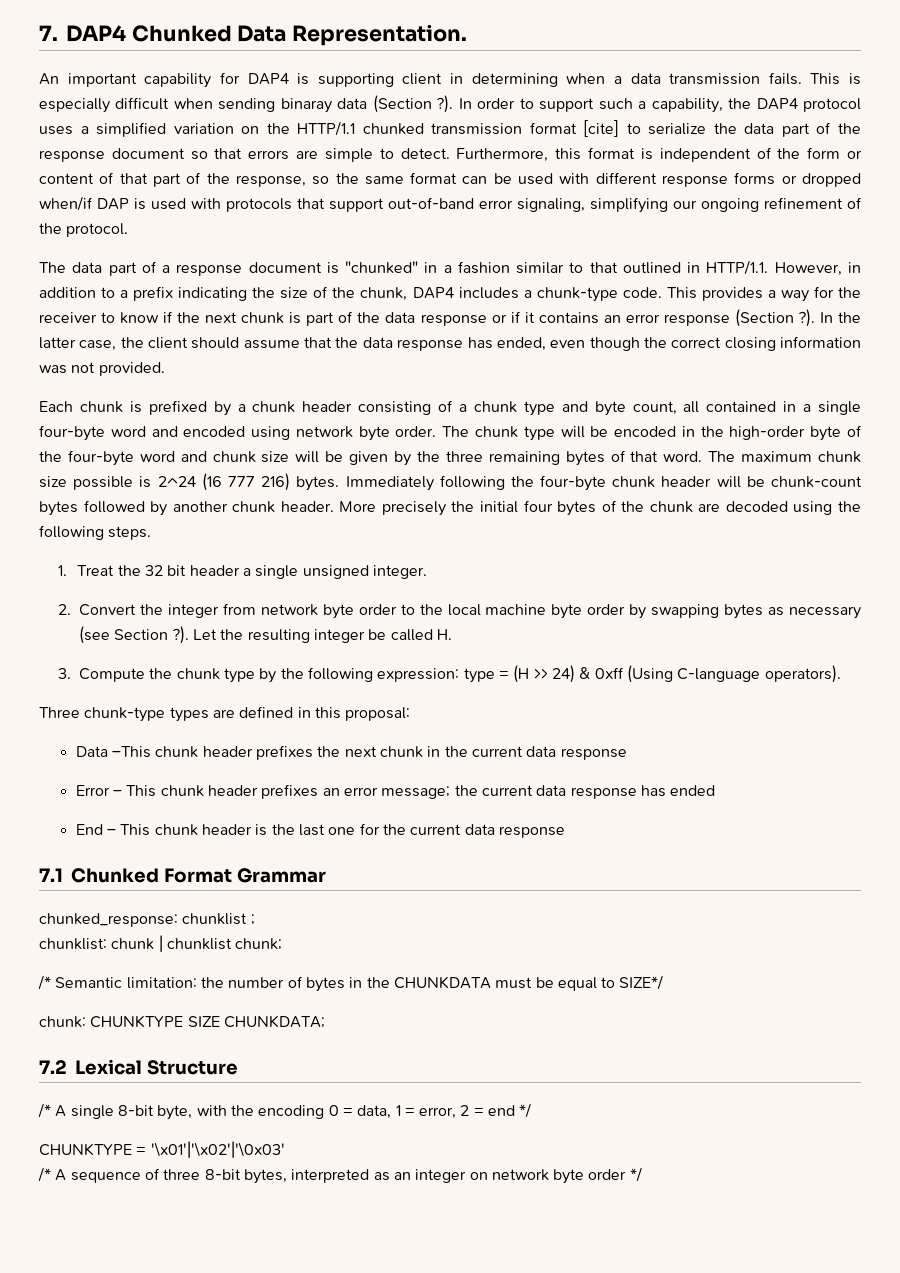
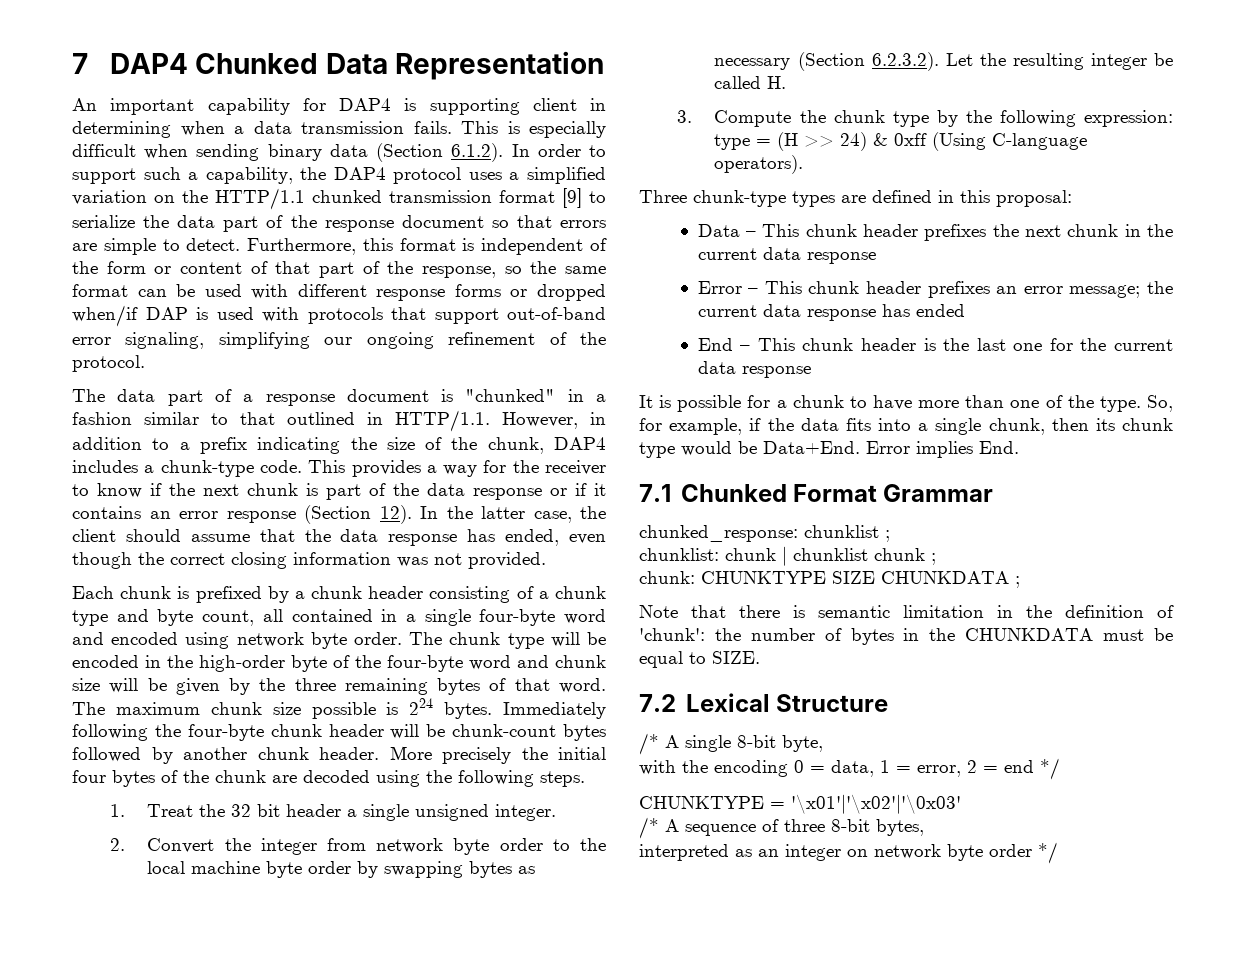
- 7. DAP4 Chunked Data Representation.
+ 7 DAP4 Chunked Data Representation
- This is especially difficult when sending binaray data (Section ?). In order to support such a capability, the DAP4 protocol uses a simplified variation on the HTTP/1.1 chunked transmission format [cite] to serialize the data part of the response document so that errors are simple to detect.
+ This is especially difficult when sending binary data (Section 6.1.2). In order to support such a capability, the DAP4 protocol uses a simplified variation on the HTTP/1.1 chunked transmission format [9] to serialize the data part of the response document so that errors are simple to detect.
- This provides a way for the receiver to know if the next chunk is part of the data response or if it contains an error response (Section ?).
+ This provides a way for the receiver to know if the next chunk is part of the data response or if it contains an error response (Section 12).
- The maximum chunk size possible is 2^24 (16 777 216) bytes.
+ The maximum chunk size possible is 224 bytes.
- 2. Convert the integer from network byte order to the local machine byte order by swapping bytes as necessary (see Section ?). Let the resulting integer be called H.
+ 2. Convert the integer from network byte order to the local machine byte order by swapping bytes as necessary (Section 6.2.3.2). Let the resulting integer be called H.
- Data –This chunk header prefixes the next chunk in the current data response
+ Data – This chunk header prefixes the next chunk in the current data response
+ It is possible for a chunk to have more than one of the type. So, for example, if the data fits into a single chunk, then its chunk type would be Data+End. Error implies End.
- chunklist: chunk | chunklist chunk;
- /* Semantic limitation: the number of bytes in the CHUNKDATA must be equal to SIZE*/
- chunk: CHUNKTYPE SIZE CHUNKDATA;
+ chunklist: chunk | chunklist chunk ;
+ chunk: CHUNKTYPE SIZE CHUNKDATA ;
+ Note that there is semantic limitation in the definition of 'chunk': the number of bytes in the CHUNKDATA must be equal to SIZE.
- /* A single 8-bit byte, with the encoding 0 = data, 1 = error, 2 = end */
+ /* A single 8-bit byte,
+ with the encoding 0 = data, 1 = error, 2 = end */
- /* A sequence of three 8-bit bytes, interpreted as an integer on network byte order */
+ /* A sequence of three 8-bit bytes,
+ interpreted as an integer on network byte order */

